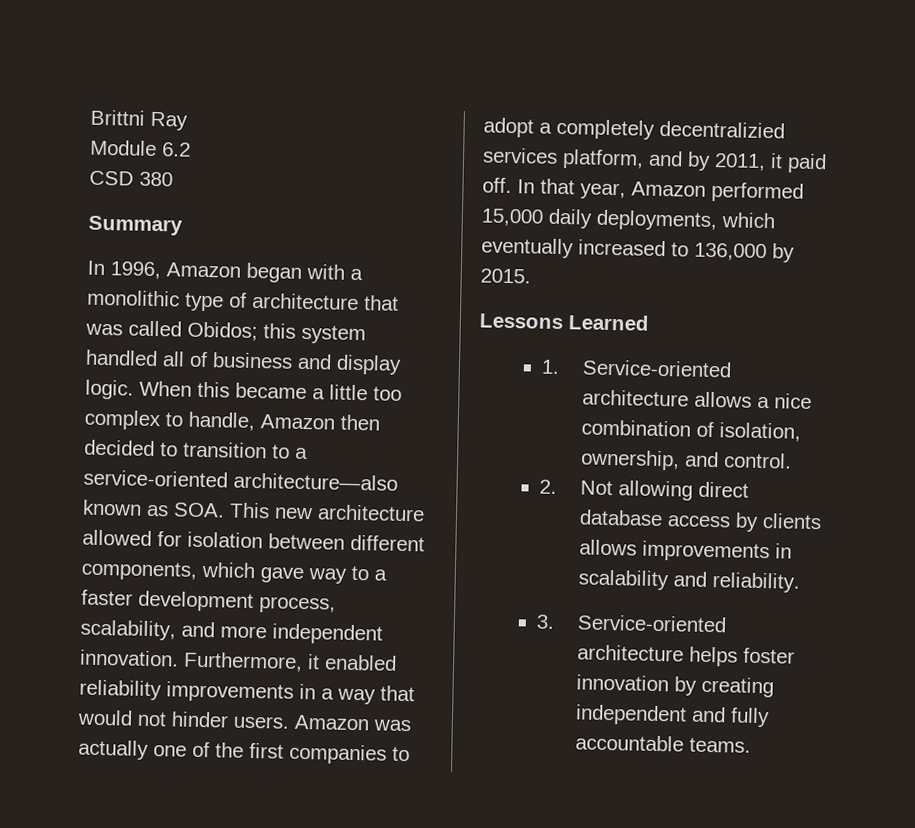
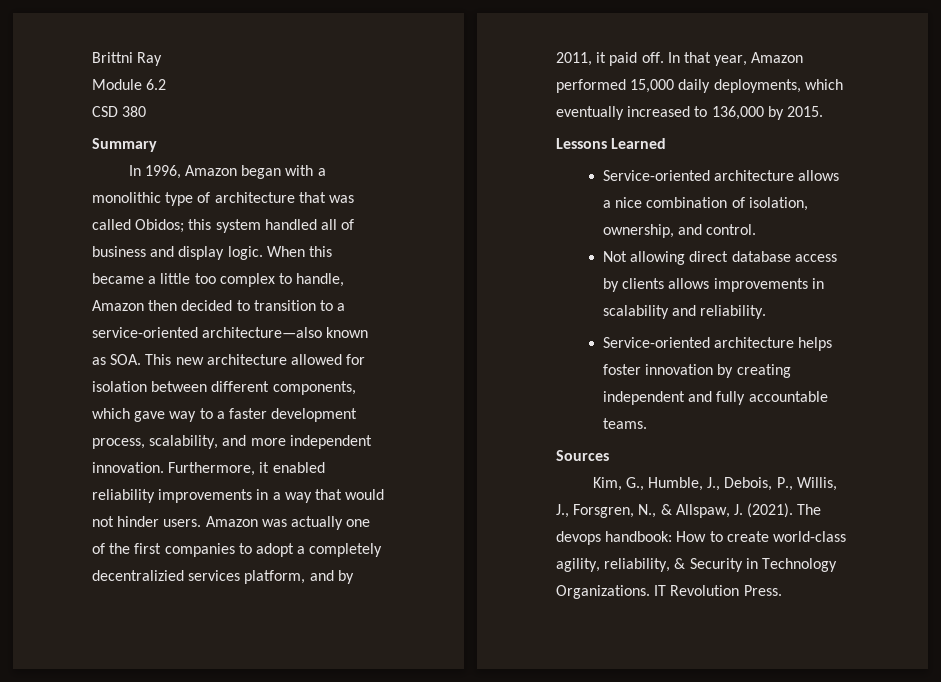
- 1. Service-oriented architecture allows a nice combination of isolation, ownership, and control.
+ Service-oriented architecture allows a nice combination of isolation, ownership, and control.
- 2. Not allowing direct database access by clients allows improvements in scalability and reliability.
+ Not allowing direct database access by clients allows improvements in scalability and reliability.
- 3. Service-oriented architecture helps foster innovation by creating independent and fully accountable teams.
+ Service-oriented architecture helps foster innovation by creating independent and fully accountable teams.
+ Sources
+ Kim, G., Humble, J., Debois, P., Willis, J., Forsgren, N., & Allspaw, J. (2021). The devops handbook: How to create world-class agility, reliability, & Security in Technology Organizations. IT Revolution Press.

